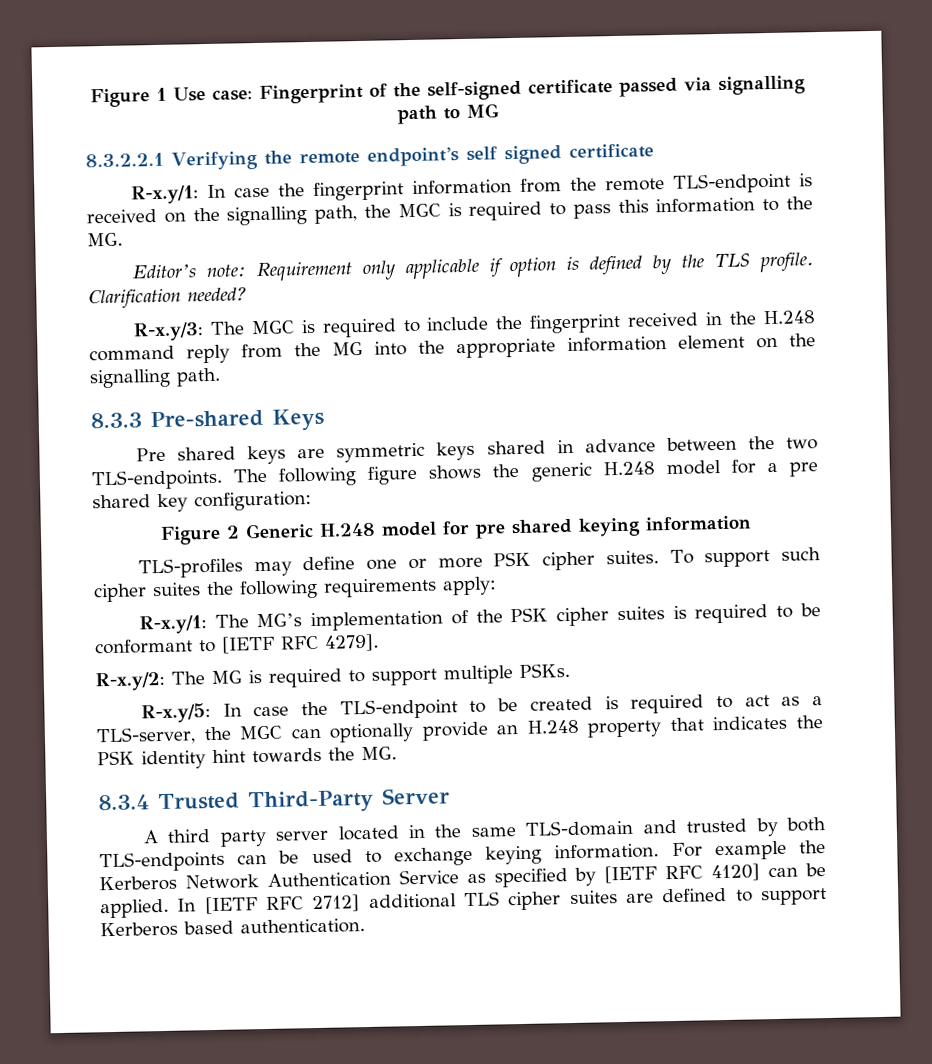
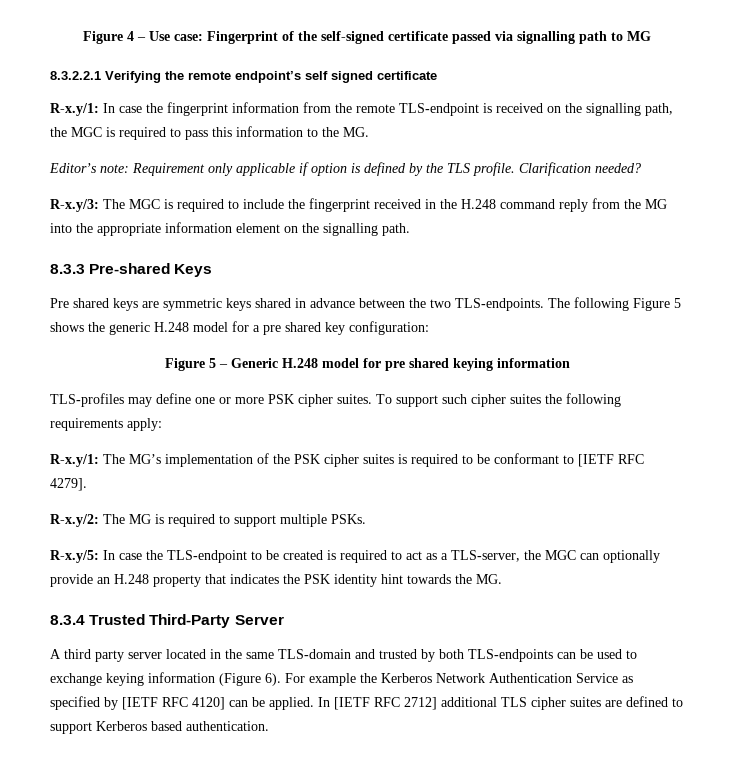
- Figure 1 Use case: Fingerprint of the self-signed certificate passed via signalling path to MG
+ Figure 4 – Use case: Fingerprint of the self-signed certificate passed via signalling path to MG
- The following figure shows the generic H.248 model for a pre shared key configuration:
+ The following Figure 5 shows the generic H.248 model for a pre shared key configuration:
- Figure 2 Generic H.248 model for pre shared keying information
+ Figure 5 – Generic H.248 model for pre shared keying information
- A third party server located in the same TLS-domain and trusted by both TLS-endpoints can be used to exchange keying information.
+ A third party server located in the same TLS-domain and trusted by both TLS-endpoints can be used to exchange keying information (Figure 6).

